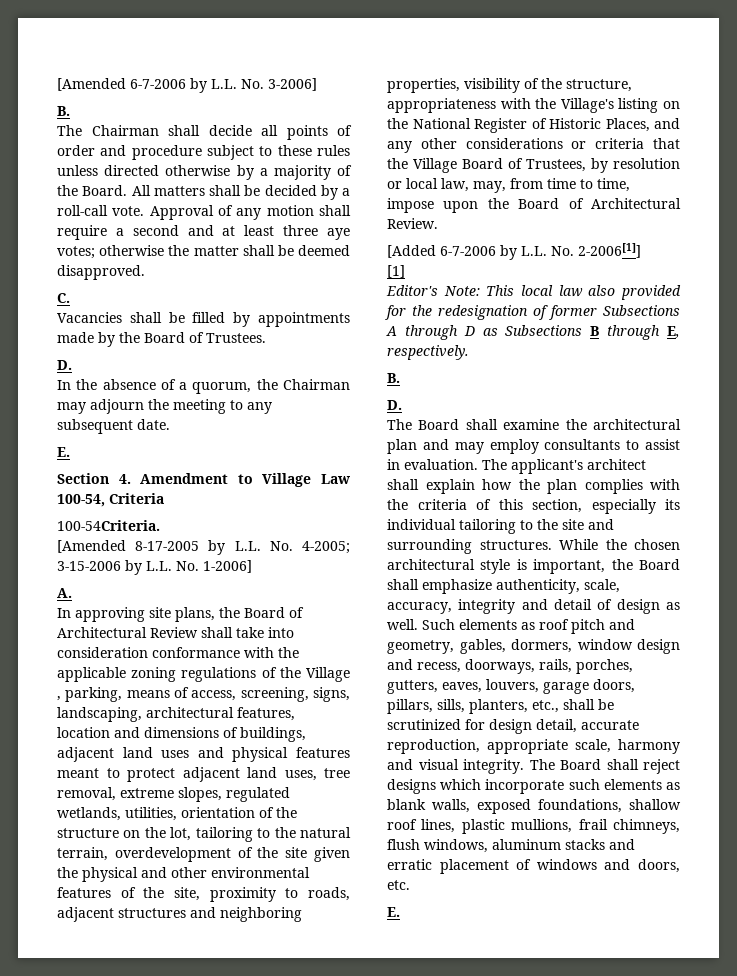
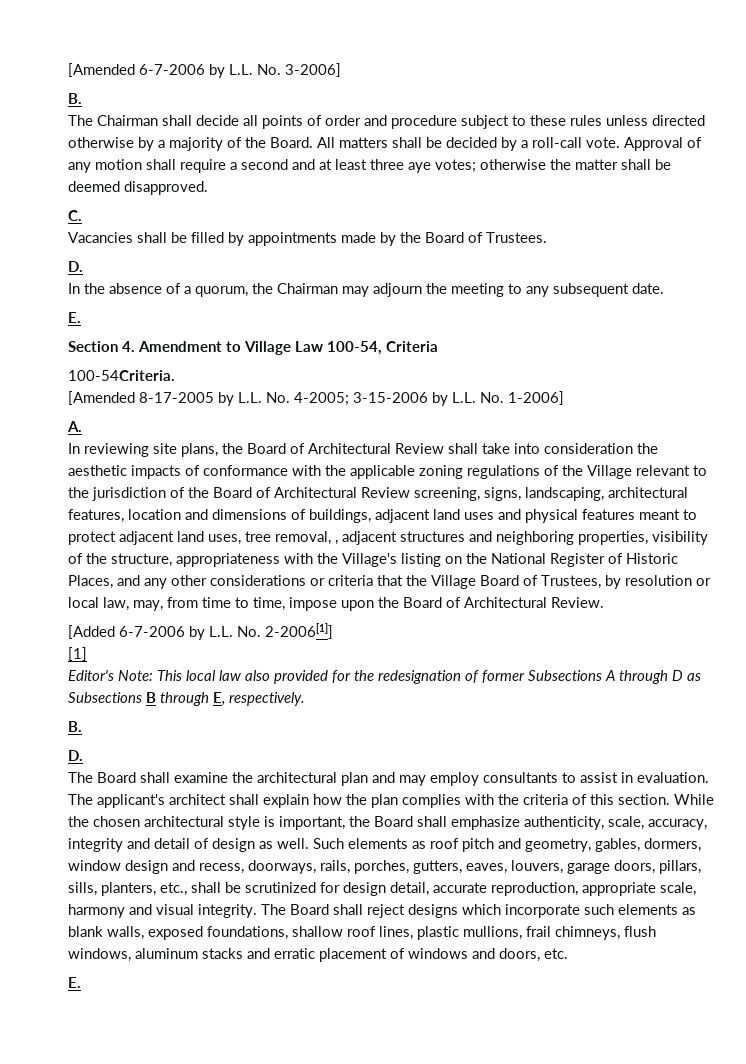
- In approving site plans, the Board of Architectural Review shall take into consideration conformance with the applicable zoning regulations of the Village , parking, means of access, screening, signs, landscaping, architectural features, location and dimensions of buildings, adjacent land uses and physical features meant to protect adjacent land uses, tree removal, extreme slopes, regulated wetlands, utilities, orientation of the structure on the lot, tailoring to the natural terrain, overdevelopment of the site given the physical and other environmental features of the site, proximity to roads, adjacent structures and neighboring properties, visibility of the structure, appropriateness with the Village's listing on the National Register of Historic Places, and any other considerations or criteria that the Village Board of Trustees, by resolution or local law, may, from time to time, impose upon the Board of Architectural Review.
+ In reviewing site plans, the Board of Architectural Review shall take into consideration the aesthetic impacts of conformance with the applicable zoning regulations of the Village relevant to the jurisdiction of the Board of Architectural Review screening, signs, landscaping, architectural features, location and dimensions of buildings, adjacent land uses and physical features meant to protect adjacent land uses, tree removal, , adjacent structures and neighboring properties, visibility of the structure, appropriateness with the Village's listing on the National Register of Historic Places, and any other considerations or criteria that the Village Board of Trustees, by resolution or local law, may, from time to time, impose upon the Board of Architectural Review.
- The applicant's architect shall explain how the plan complies with the criteria of this section, especially its individual tailoring to the site and surrounding structures.
+ The applicant's architect shall explain how the plan complies with the criteria of this section.

